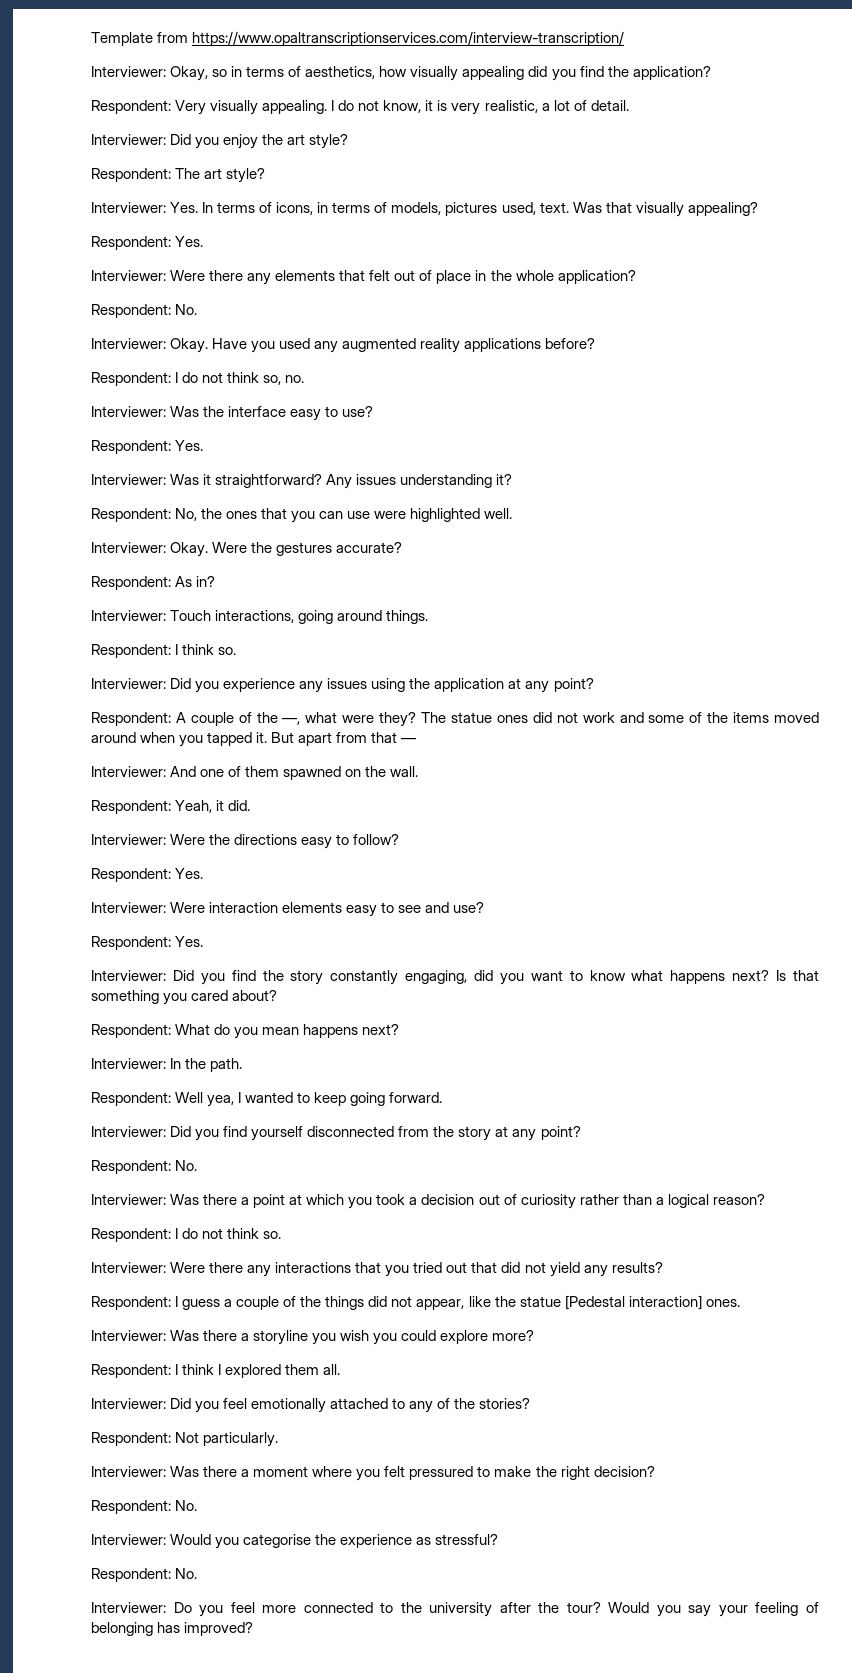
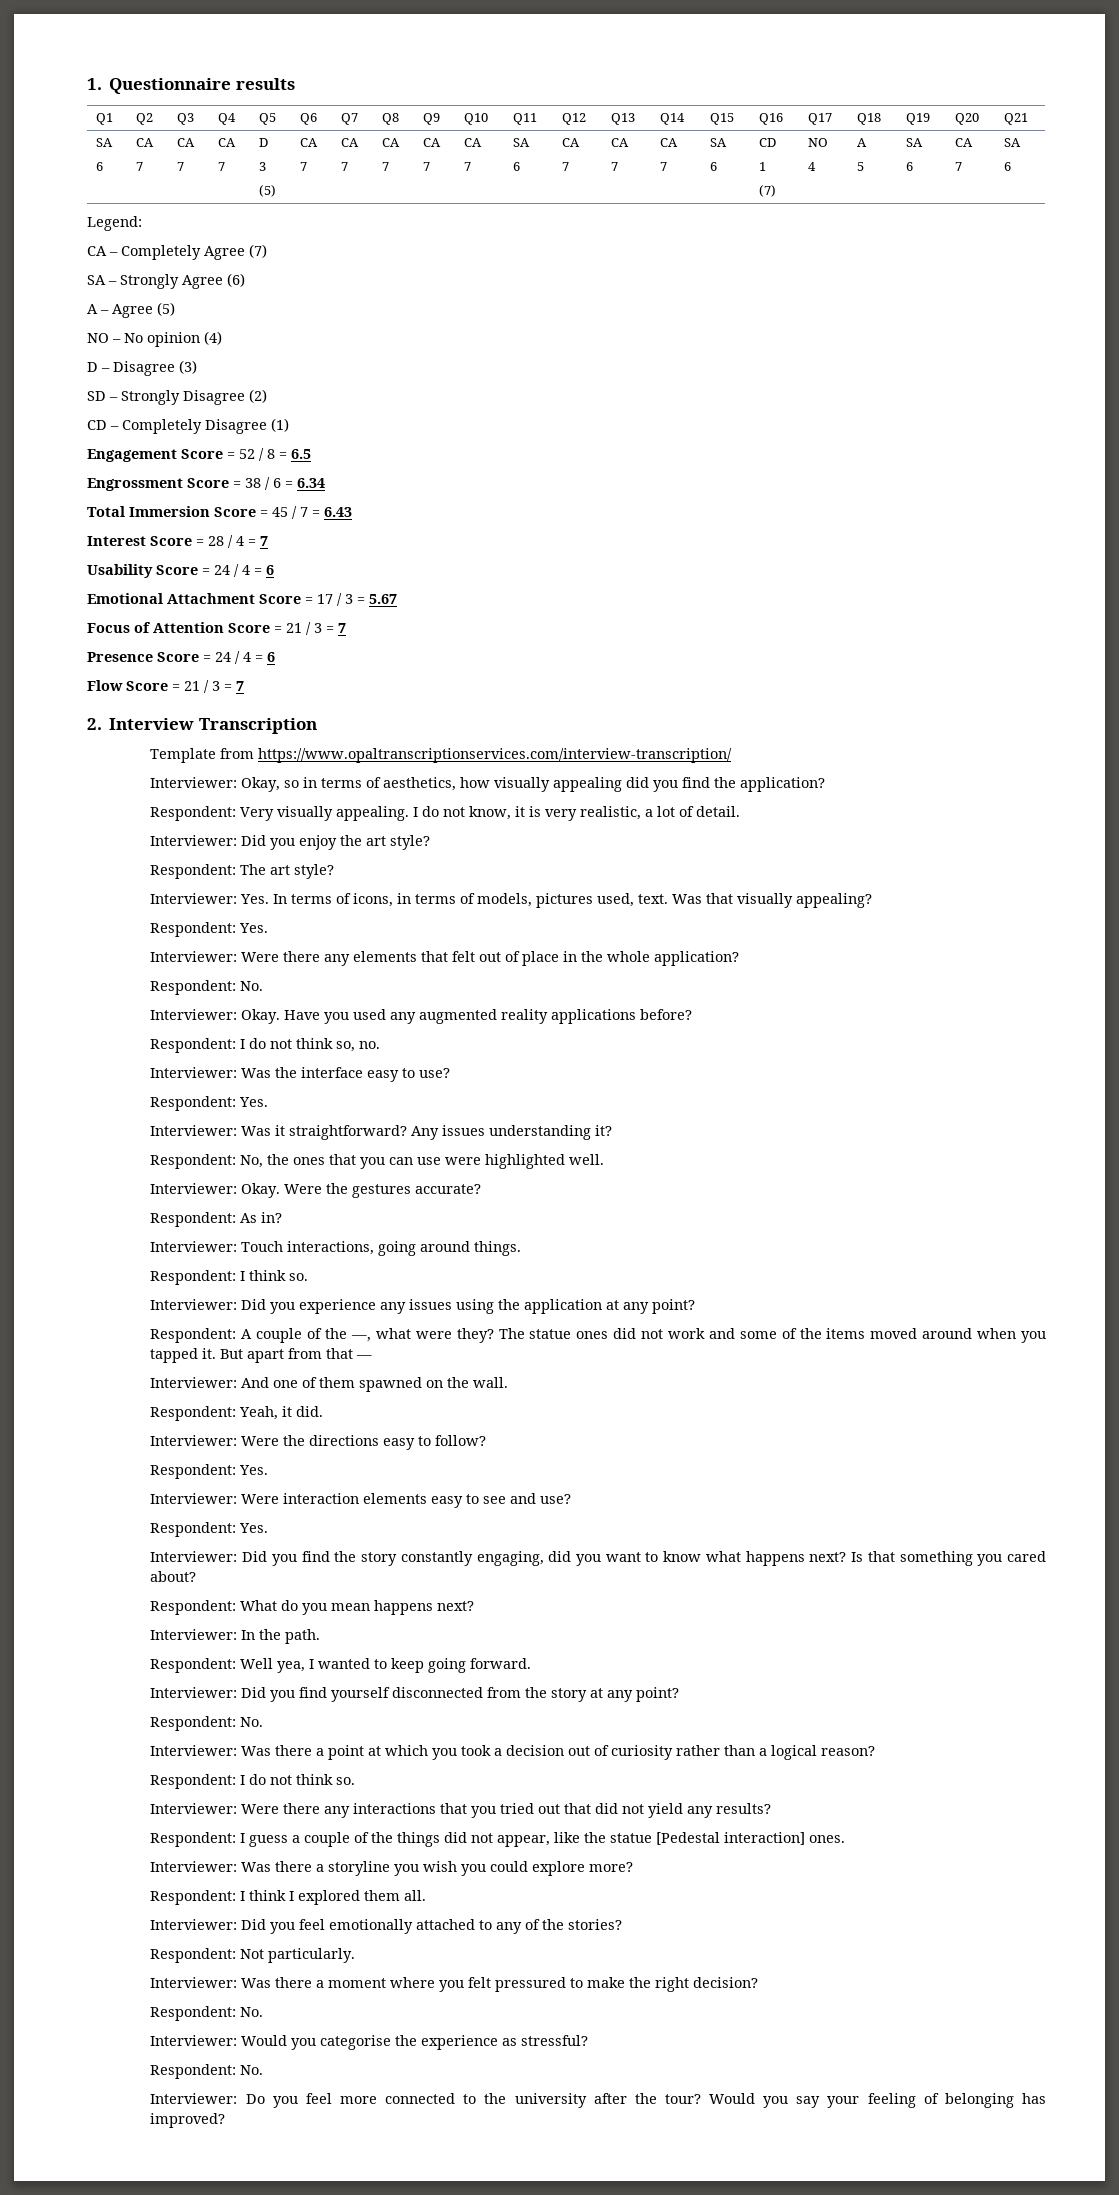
+ 1. Questionnaire results
+ Q1 | Q2 | Q3 | Q4 | Q5 | Q6 | Q7 | Q8 | Q9 | Q10 | Q11 | Q12 | Q13 | Q14 | Q15 | Q16 | Q17 | Q18 | Q19 | Q20 | Q21
+ SA
+ 6 | CA
+ 7 | CA
+ 7 | CA
+ 7 | D
+ 3
+ (5) | CA
+ 7 | CA
+ 7 | CA
+ 7 | CA
+ 7 | CA
+ 7 | SA
+ 6 | CA
+ 7 | CA
+ 7 | CA
+ 7 | SA
+ 6 | CD
+ 1
+ (7) | NO
+ 4 | A
+ 5 | SA
+ 6 | CA
+ 7 | SA
+ 6
+ Legend:
+ CA – Completely Agree (7)
+ SA – Strongly Agree (6)
+ A – Agree (5)
+ NO – No opinion (4)
+ D – Disagree (3)
+ SD – Strongly Disagree (2)
+ CD – Completely Disagree (1)
+ Engagement Score = 52 / 8 = 6.5
+ Engrossment Score = 38 / 6 = 6.34
+ Total Immersion Score = 45 / 7 = 6.43
+ Interest Score = 28 / 4 = 7
+ Usability Score = 24 / 4 = 6
+ Emotional Attachment Score = 17 / 3 = 5.67
+ Focus of Attention Score = 21 / 3 = 7
+ Presence Score = 24 / 4 = 6
+ Flow Score = 21 / 3 = 7
+ 2. Interview Transcription

